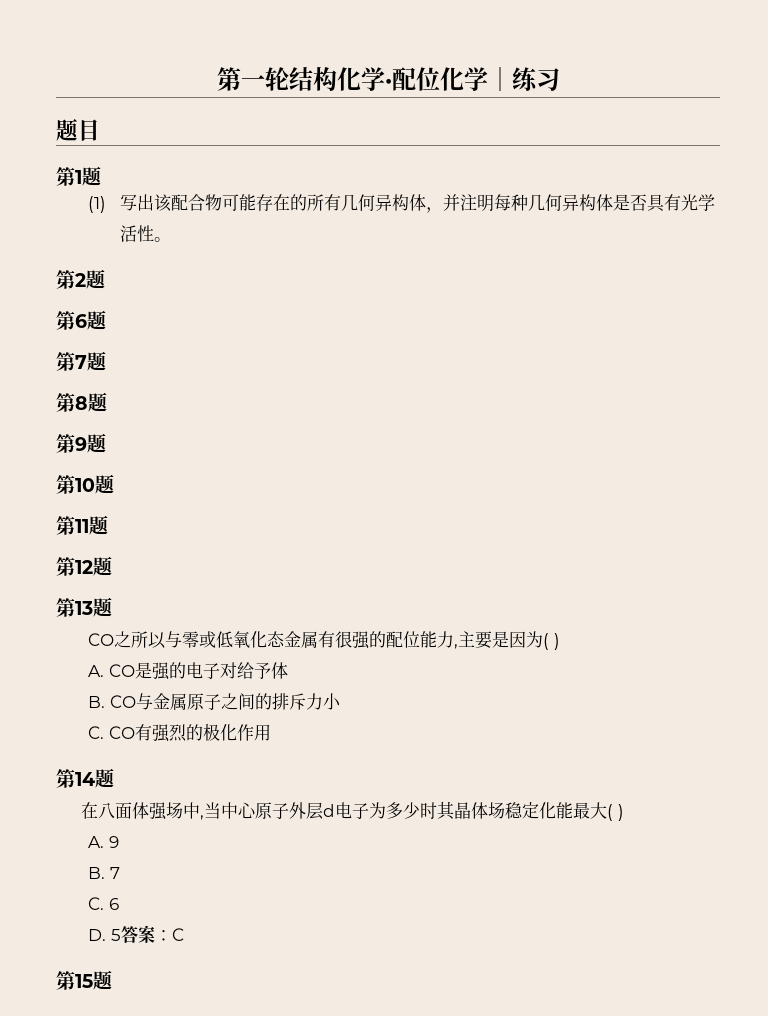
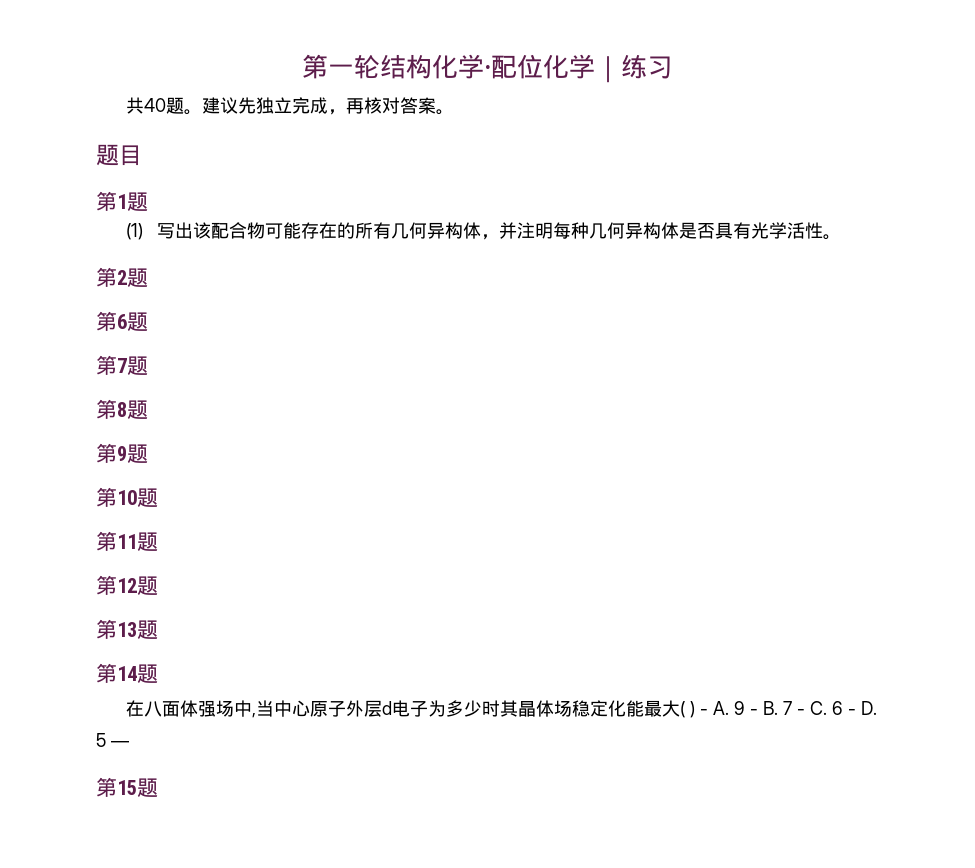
+ 共40题。建议先独立完成，再核对答案。
- CO之所以与零或低氧化态金属有很强的配位能力,主要是因为( )
- A. CO是强的电子对给予体
- B. CO与金属原子之间的排斥力小
- C. CO有强烈的极化作用
- 在八面体强场中,当中心原子外层d电子为多少时其晶体场稳定化能最大( )
- A. 9
- B. 7
- C. 6
- D. 5答案：C
+ 在八面体强场中,当中心原子外层d电子为多少时其晶体场稳定化能最大( ) - A. 9 - B. 7 - C. 6 - D. 5 —

